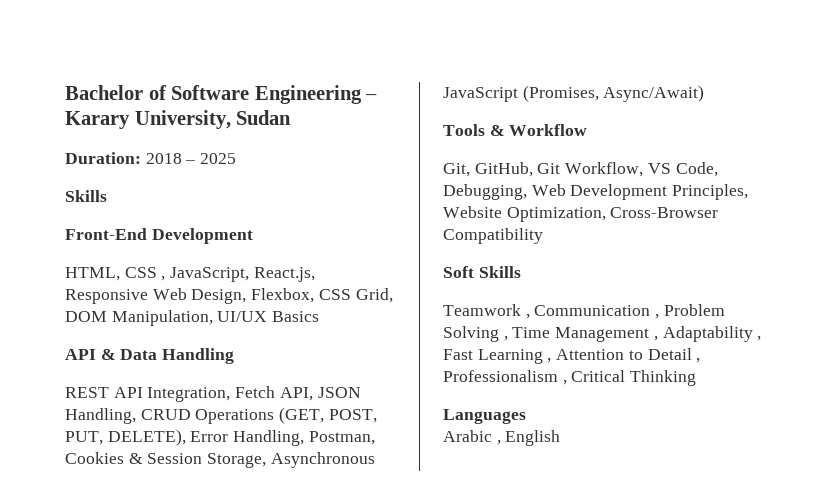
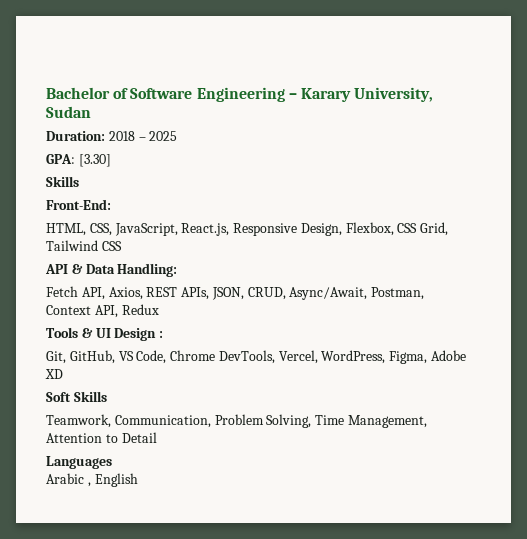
  Duration: 2018 – 2025
+ GPA: [3.30]
  Skills
- Front-End Development
+ Front-End:
- HTML, CSS , JavaScript, React.js, Responsive Web Design, Flexbox, CSS Grid, DOM Manipulation, UI/UX Basics
+ HTML, CSS, JavaScript, React.js, Responsive Design, Flexbox, CSS Grid, Tailwind CSS
- API & Data Handling
- REST API Integration, Fetch API, JSON Handling, CRUD Operations (GET, POST, PUT, DELETE), Error Handling, Postman, Cookies & Session Storage, Asynchronous JavaScript (Promises, Async/Await)
+ API & Data Handling:
+ Fetch API, Axios, REST APIs, JSON, CRUD, Async/Await, Postman, Context API, Redux
- Tools & Workflow
+ Tools & UI Design :
- Git, GitHub, Git Workflow, VS Code, Debugging, Web Development Principles, Website Optimization, Cross-Browser Compatibility
+ Git, GitHub, VS Code, Chrome DevTools, Vercel, WordPress, Figma, Adobe XD
  Soft Skills
- Teamwork , Communication , Problem Solving , Time Management , Adaptability , Fast Learning , Attention to Detail , Professionalism , Critical Thinking
+ Teamwork, Communication, Problem Solving, Time Management, Attention to Detail

